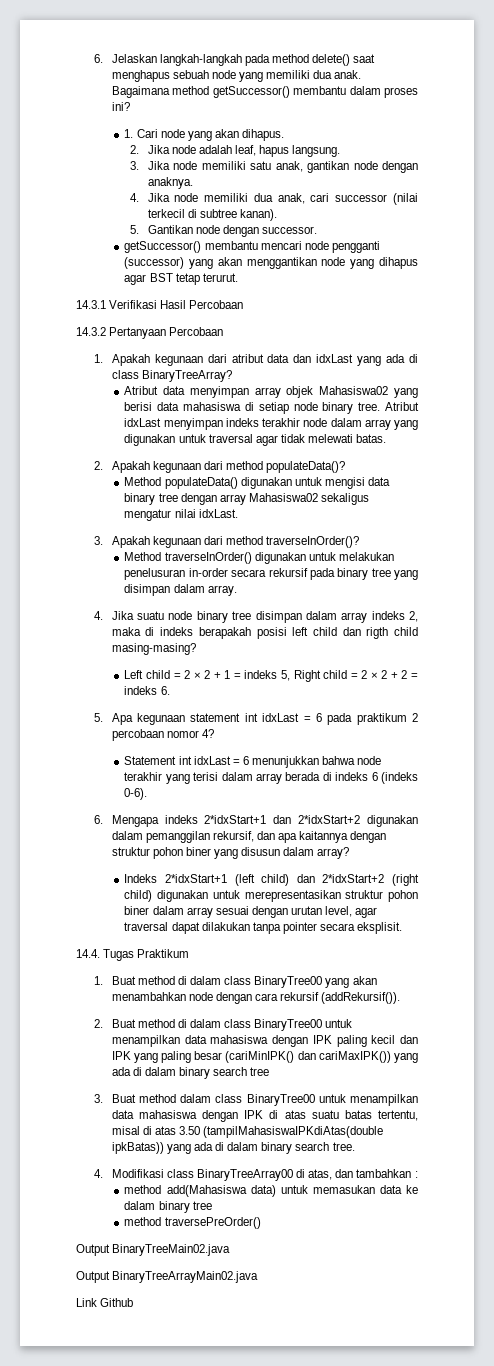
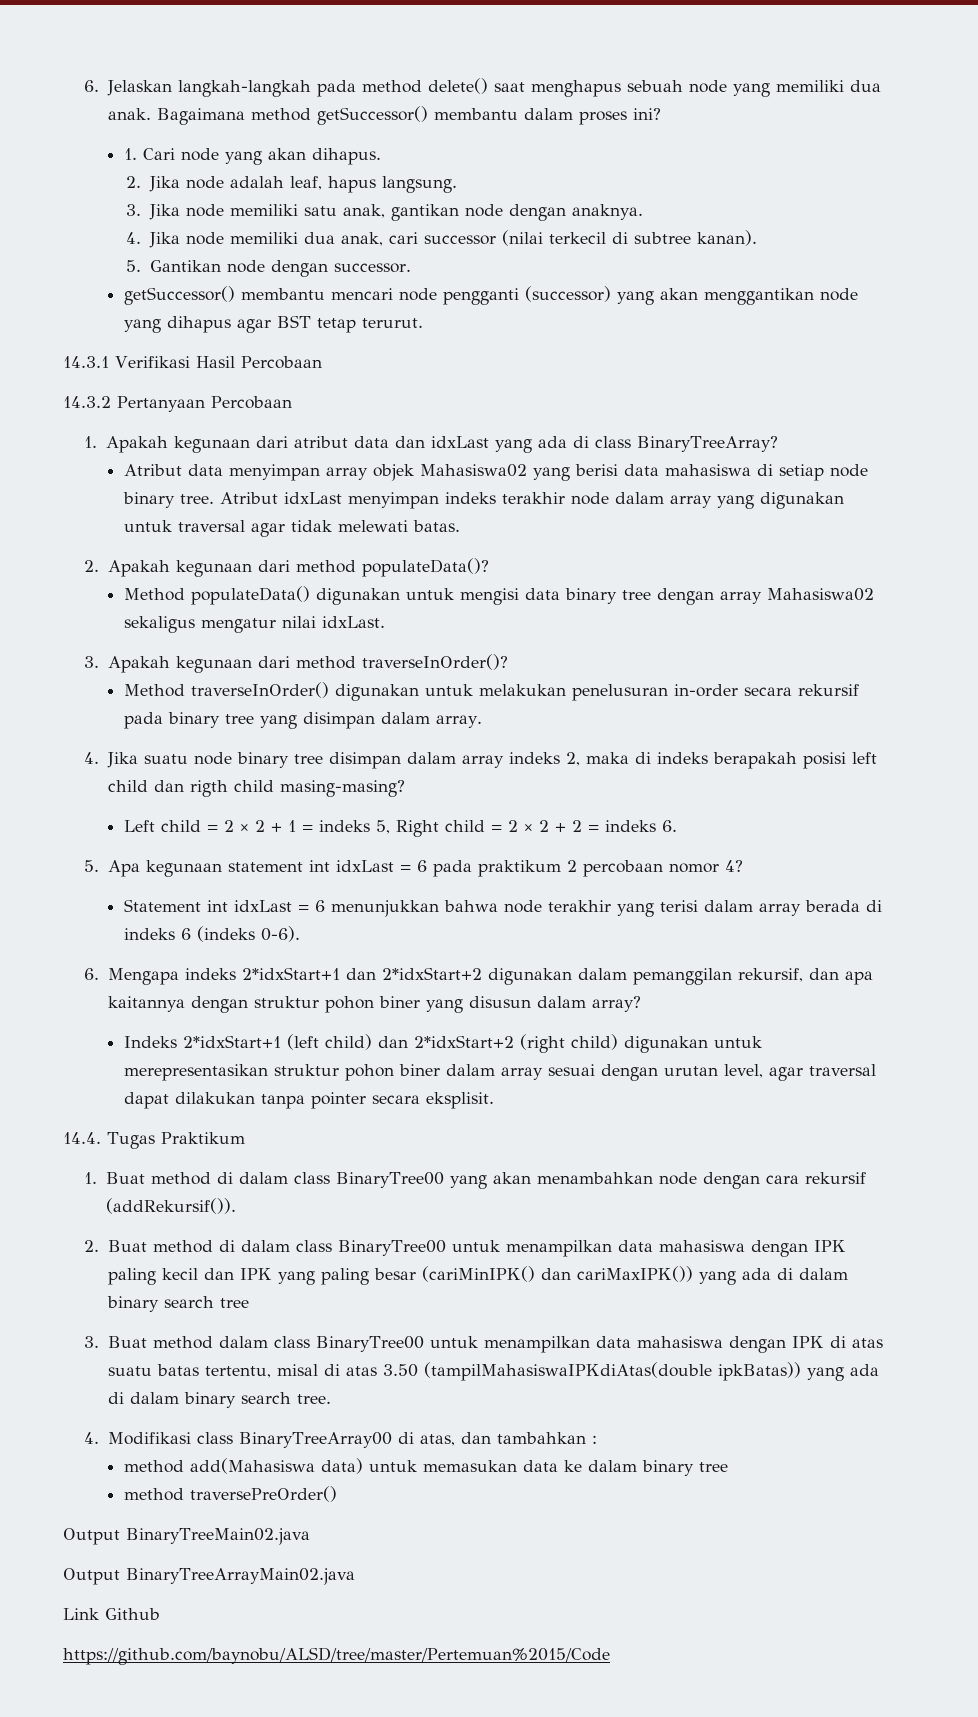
+ https://github.com/baynobu/ALSD/tree/master/Pertemuan%2015/Code

